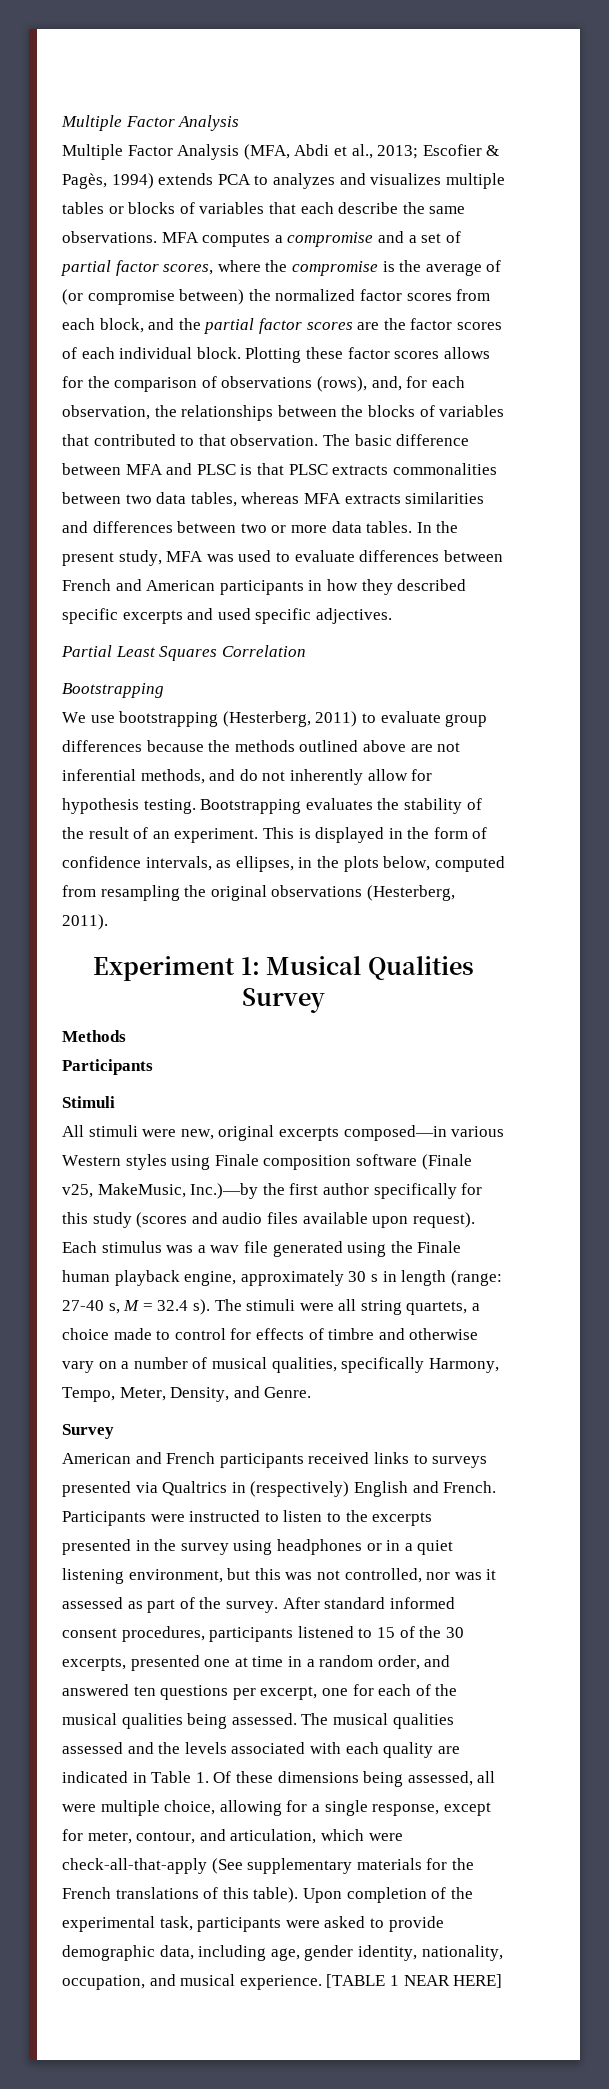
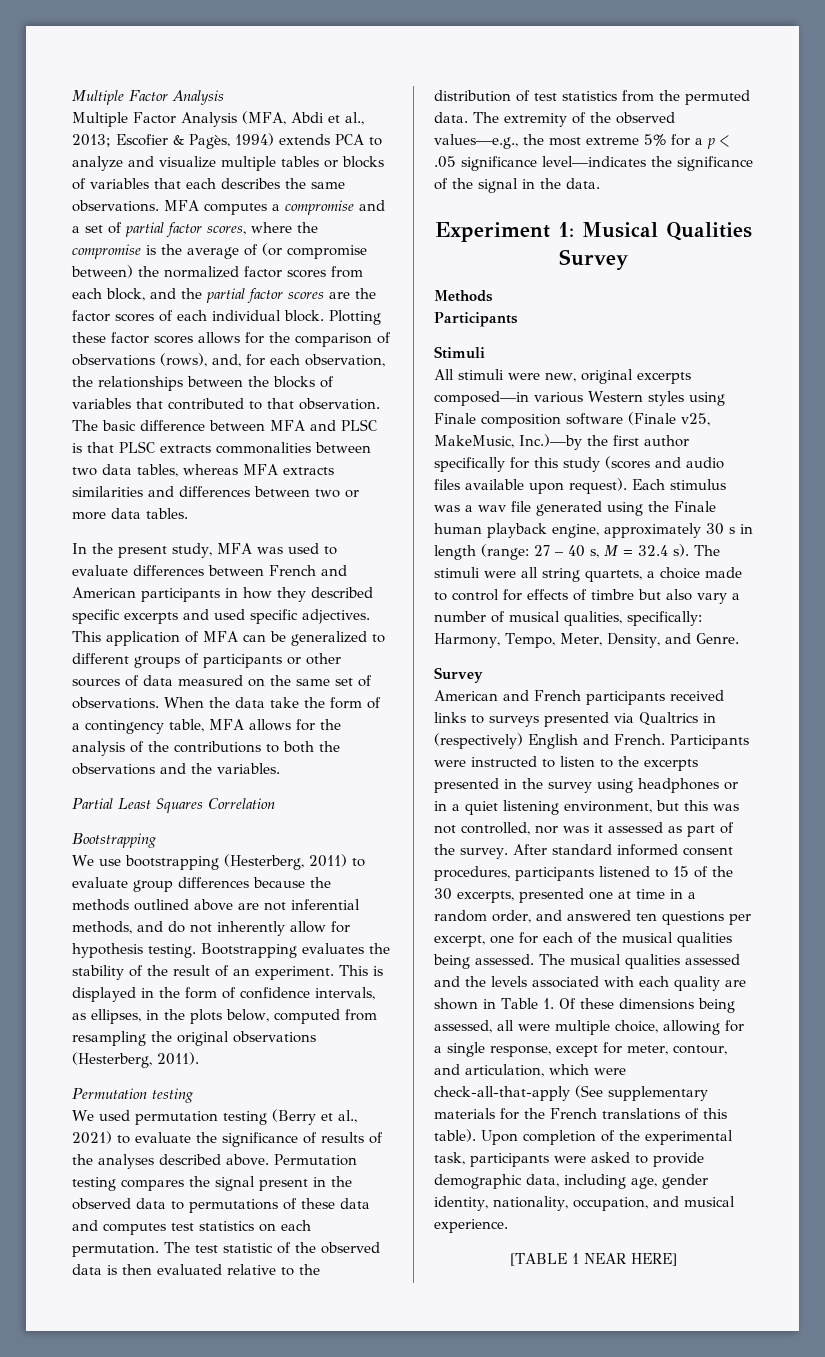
- Multiple Factor Analysis (MFA, Abdi et al., 2013; Escofier & Pagès, 1994) extends PCA to analyzes and visualizes multiple tables or blocks of variables that each describe the same observations.
+ Multiple Factor Analysis (MFA, Abdi et al., 2013; Escofier & Pagès, 1994) extends PCA to analyze and visualize multiple tables or blocks of variables that each describes the same observations.
- The basic difference between MFA and PLSC is that PLSC extracts commonalities between two data tables, whereas MFA extracts similarities and differences between two or more data tables. In the present study, MFA was used to evaluate differences between French and American participants in how they described specific excerpts and used specific adjectives.
+ The basic difference between MFA and PLSC is that PLSC extracts commonalities between two data tables, whereas MFA extracts similarities and differences between two or more data tables.
+ In the present study, MFA was used to evaluate differences between French and American participants in how they described specific excerpts and used specific adjectives. This application of MFA can be generalized to different groups of participants or other sources of data measured on the same set of observations. When the data take the form of a contingency table, MFA allows for the analysis of the contributions to both the observations and the variables.
  This is displayed in the form of confidence intervals, as ellipses, in the plots below, computed from resampling the original observations (Hesterberg, 2011).
+ Permutation testing
+ We used permutation testing (Berry et al., 2021) to evaluate the significance of results of the analyses described above. Permutation testing compares the signal present in the observed data to permutations of these data and computes test statistics on each permutation. The test statistic of the observed data is then evaluated relative to the distribution of test statistics from the permuted data. The extremity of the observed values—e.g., the most extreme 5% for a p < .05 significance level—indicates the significance of the signal in the data.
- Each stimulus was a wav file generated using the Finale human playback engine, approximately 30 s in length (range: 27-40 s, M = 32.4 s).
+ Each stimulus was a wav file generated using the Finale human playback engine, approximately 30 s in length (range: 27 – 40 s, M = 32.4 s).
- The stimuli were all string quartets, a choice made to control for effects of timbre and otherwise vary on a number of musical qualities, specifically Harmony, Tempo, Meter, Density, and Genre.
+ The stimuli were all string quartets, a choice made to control for effects of timbre but also vary a number of musical qualities, specifically: Harmony, Tempo, Meter, Density, and Genre.
- The musical qualities assessed and the levels associated with each quality are indicated in Table 1. Of these dimensions being assessed, all were multiple choice, allowing for a single response, except for meter, contour, and articulation, which were check-all-that-apply (See supplementary materials for the French translations of this table).
+ The musical qualities assessed and the levels associated with each quality are shown in Table 1. Of these dimensions being assessed, all were multiple choice, allowing for a single response, except for meter, contour, and articulation, which were check-all-that-apply (See supplementary materials for the French translations of this table).
- Upon completion of the experimental task, participants were asked to provide demographic data, including age, gender identity, nationality, occupation, and musical experience. [TABLE 1 NEAR HERE]
+ Upon completion of the experimental task, participants were asked to provide demographic data, including age, gender identity, nationality, occupation, and musical experience.
+ [TABLE 1 NEAR HERE]

